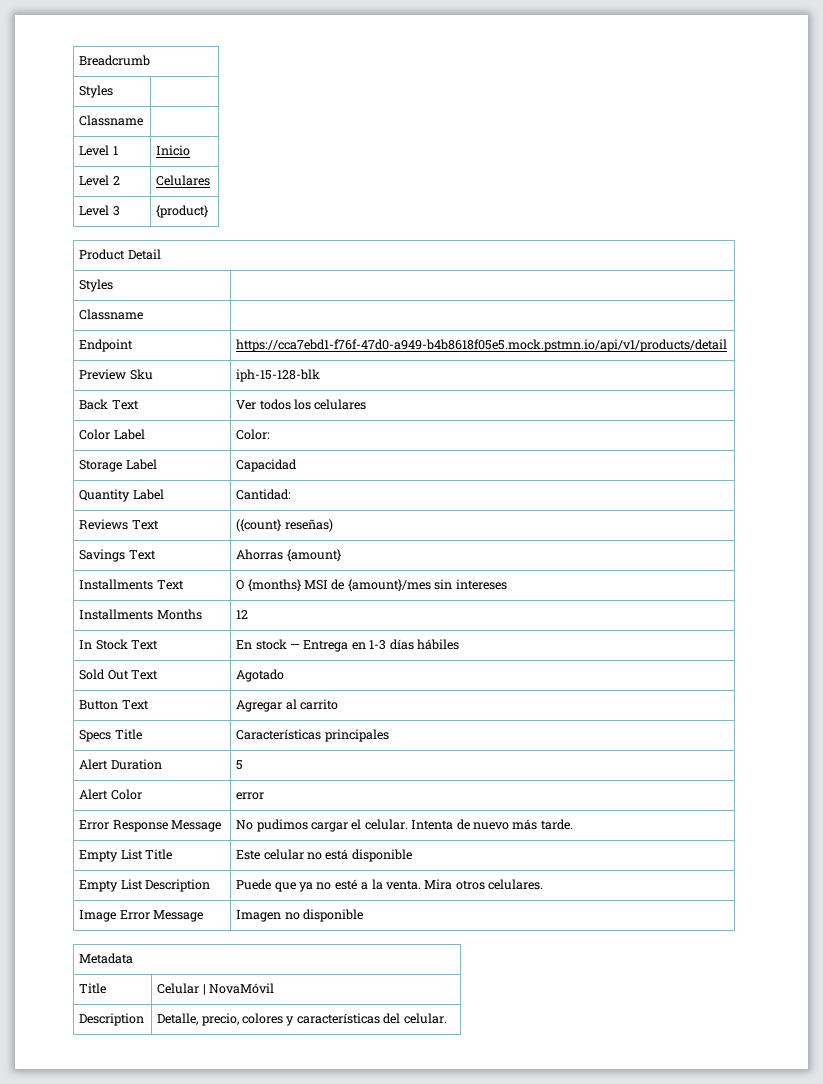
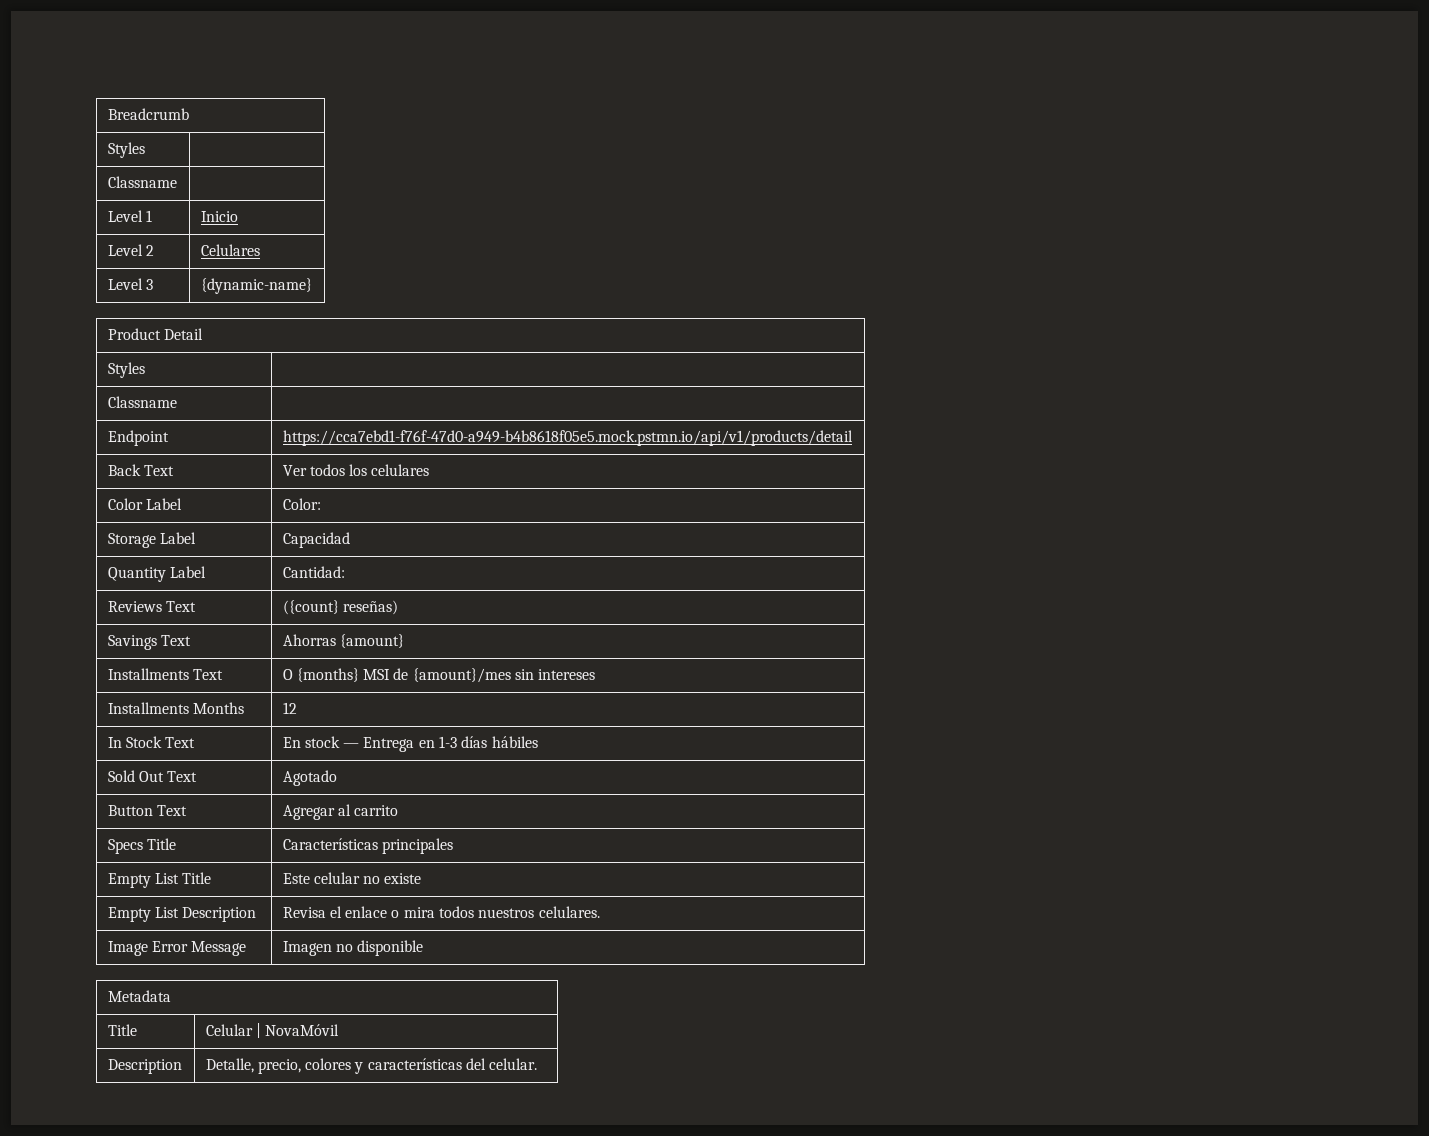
- Level 3 | {product}
+ Level 3 | {dynamic-name}
- Preview Sku | iph-15-128-blk
- Alert Duration | 5
- Alert Color | error
- Error Response Message | No pudimos cargar el celular. Intenta de nuevo más tarde.
- Empty List Title | Este celular no está disponible
+ Empty List Title | Este celular no existe
- Empty List Description | Puede que ya no esté a la venta. Mira otros celulares.
+ Empty List Description | Revisa el enlace o mira todos nuestros celulares.

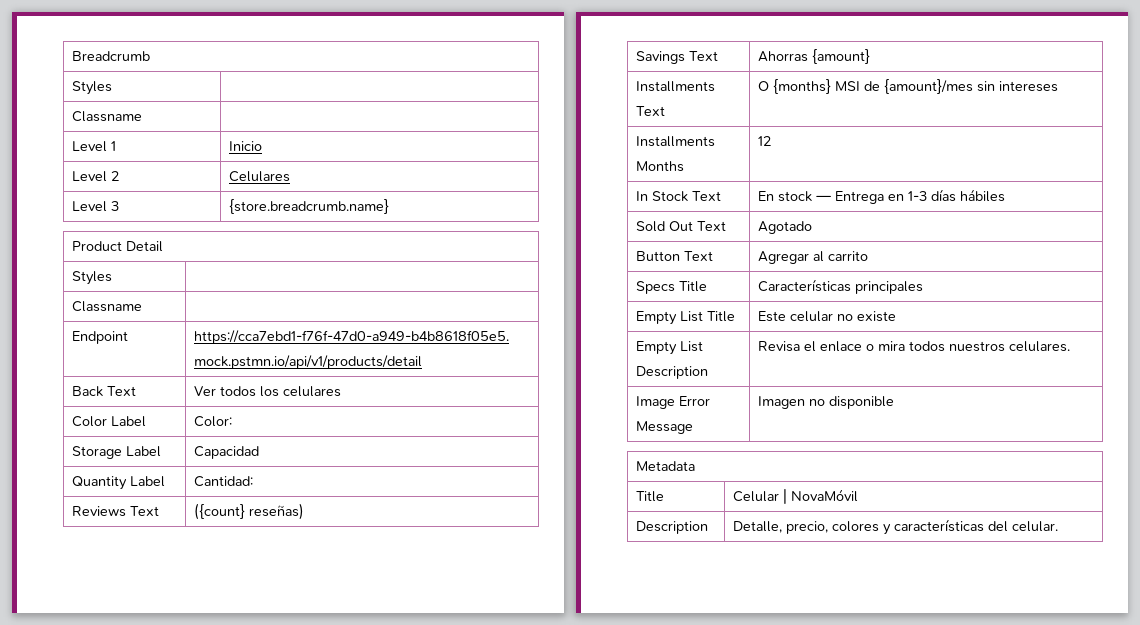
- Level 3 | {dynamic-name}
+ Level 3 | {store.breadcrumb.name}

